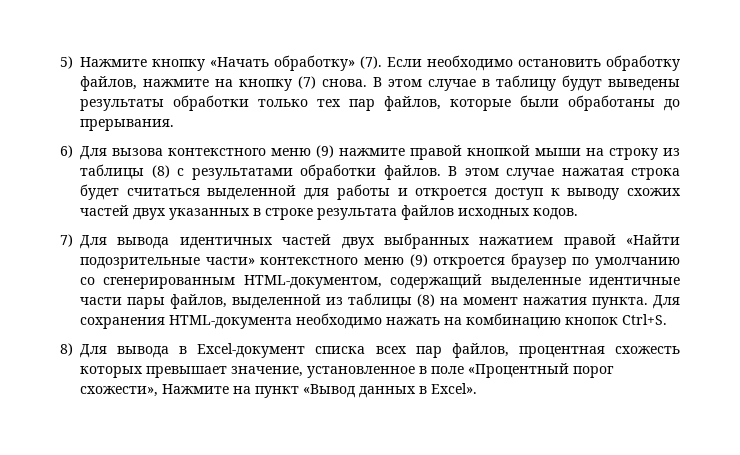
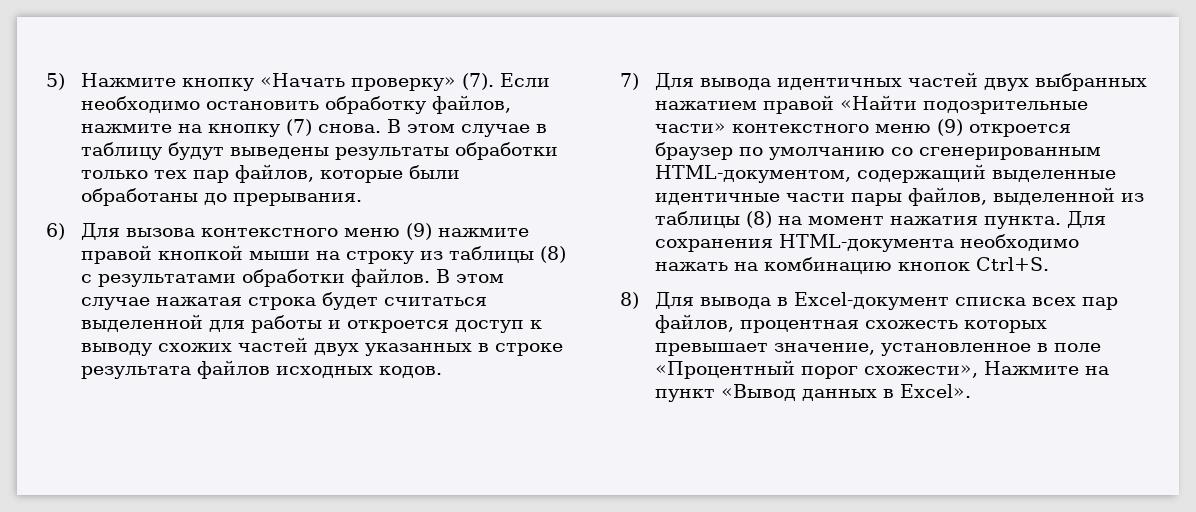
- 5) Нажмите кнопку «Начать обработку» (7).
+ 5) Нажмите кнопку «Начать проверку» (7).

